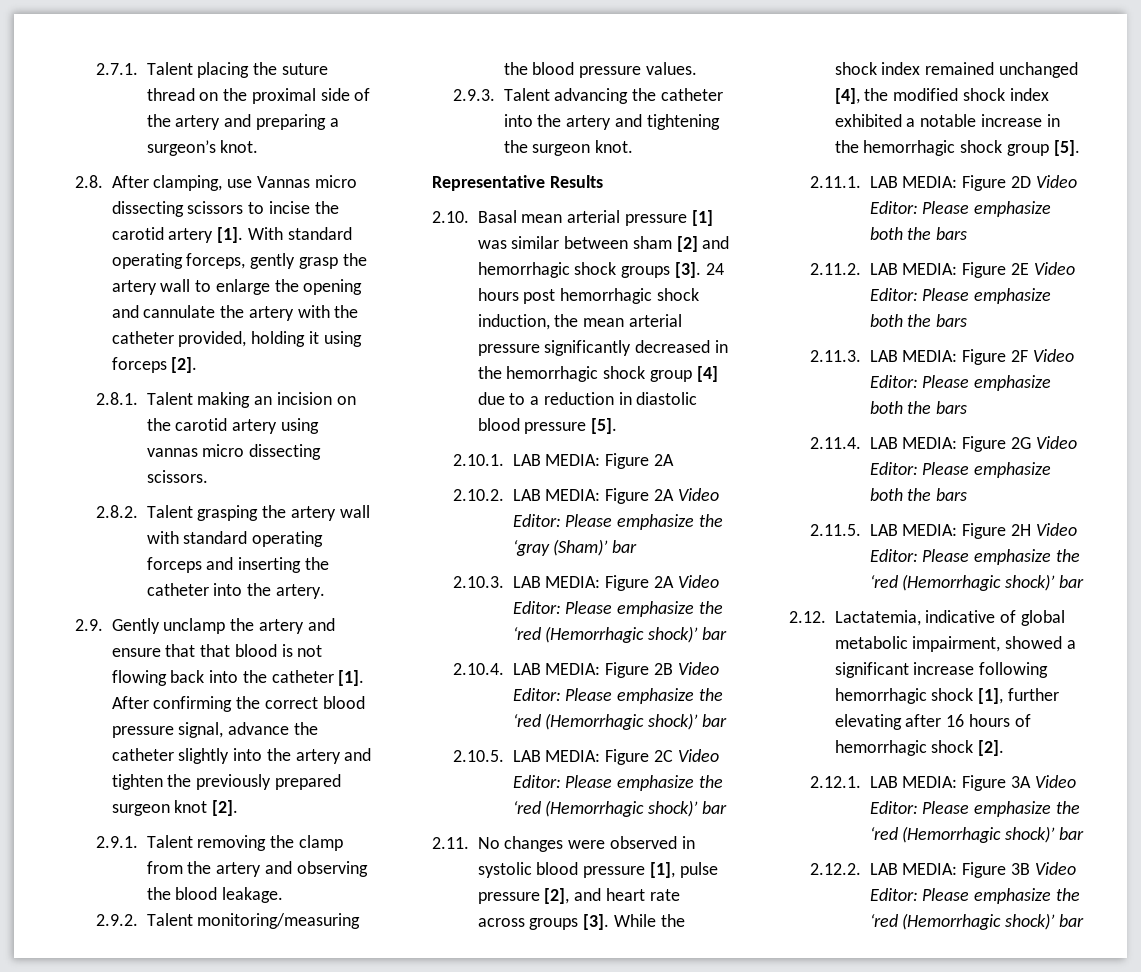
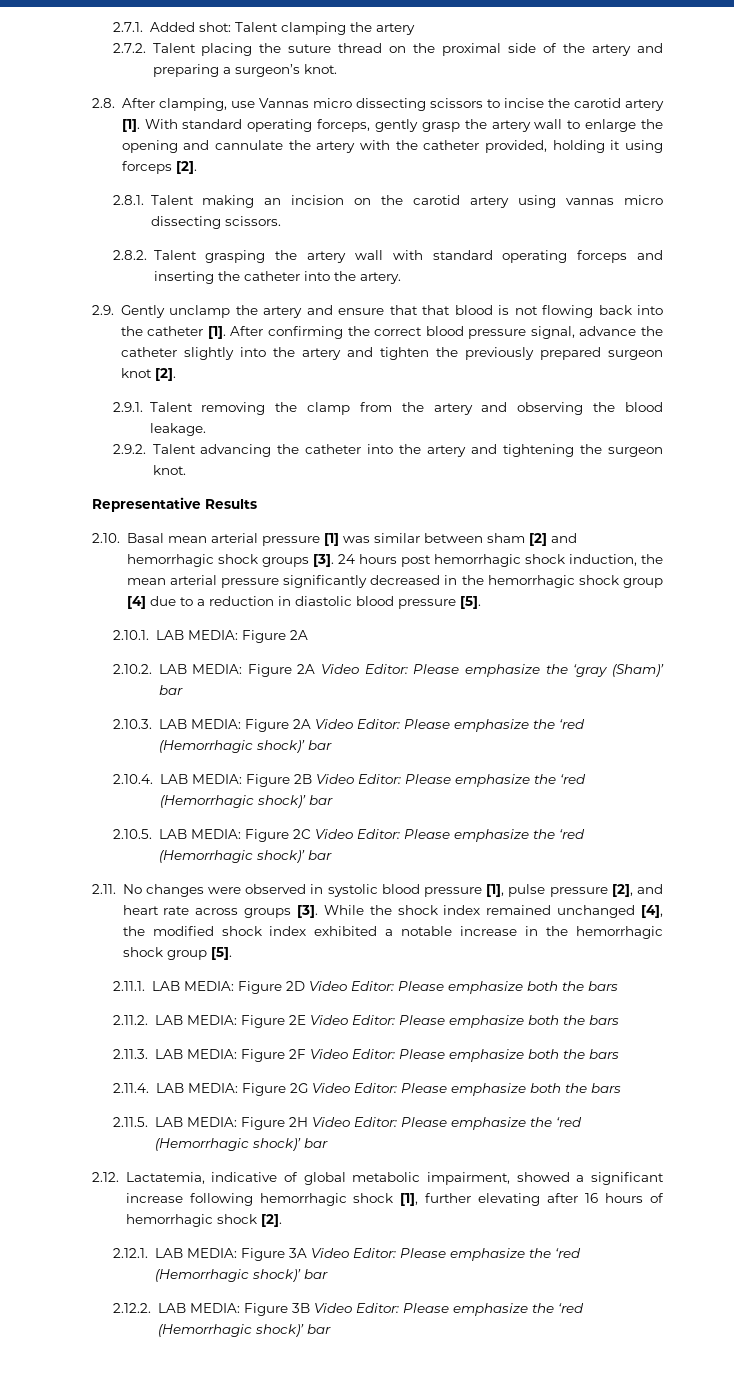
- 2.7.1. Talent placing the suture thread on the proximal side of the artery and preparing a surgeon’s knot.
+ 2.7.1. Added shot: Talent clamping the artery
+ 2.7.2. Talent placing the suture thread on the proximal side of the artery and preparing a surgeon’s knot.
- 2.9.2. Talent monitoring/measuring the blood pressure values.
- 2.9.3. Talent advancing the catheter into the artery and tightening the surgeon knot.
+ 2.9.2. Talent advancing the catheter into the artery and tightening the surgeon knot.

